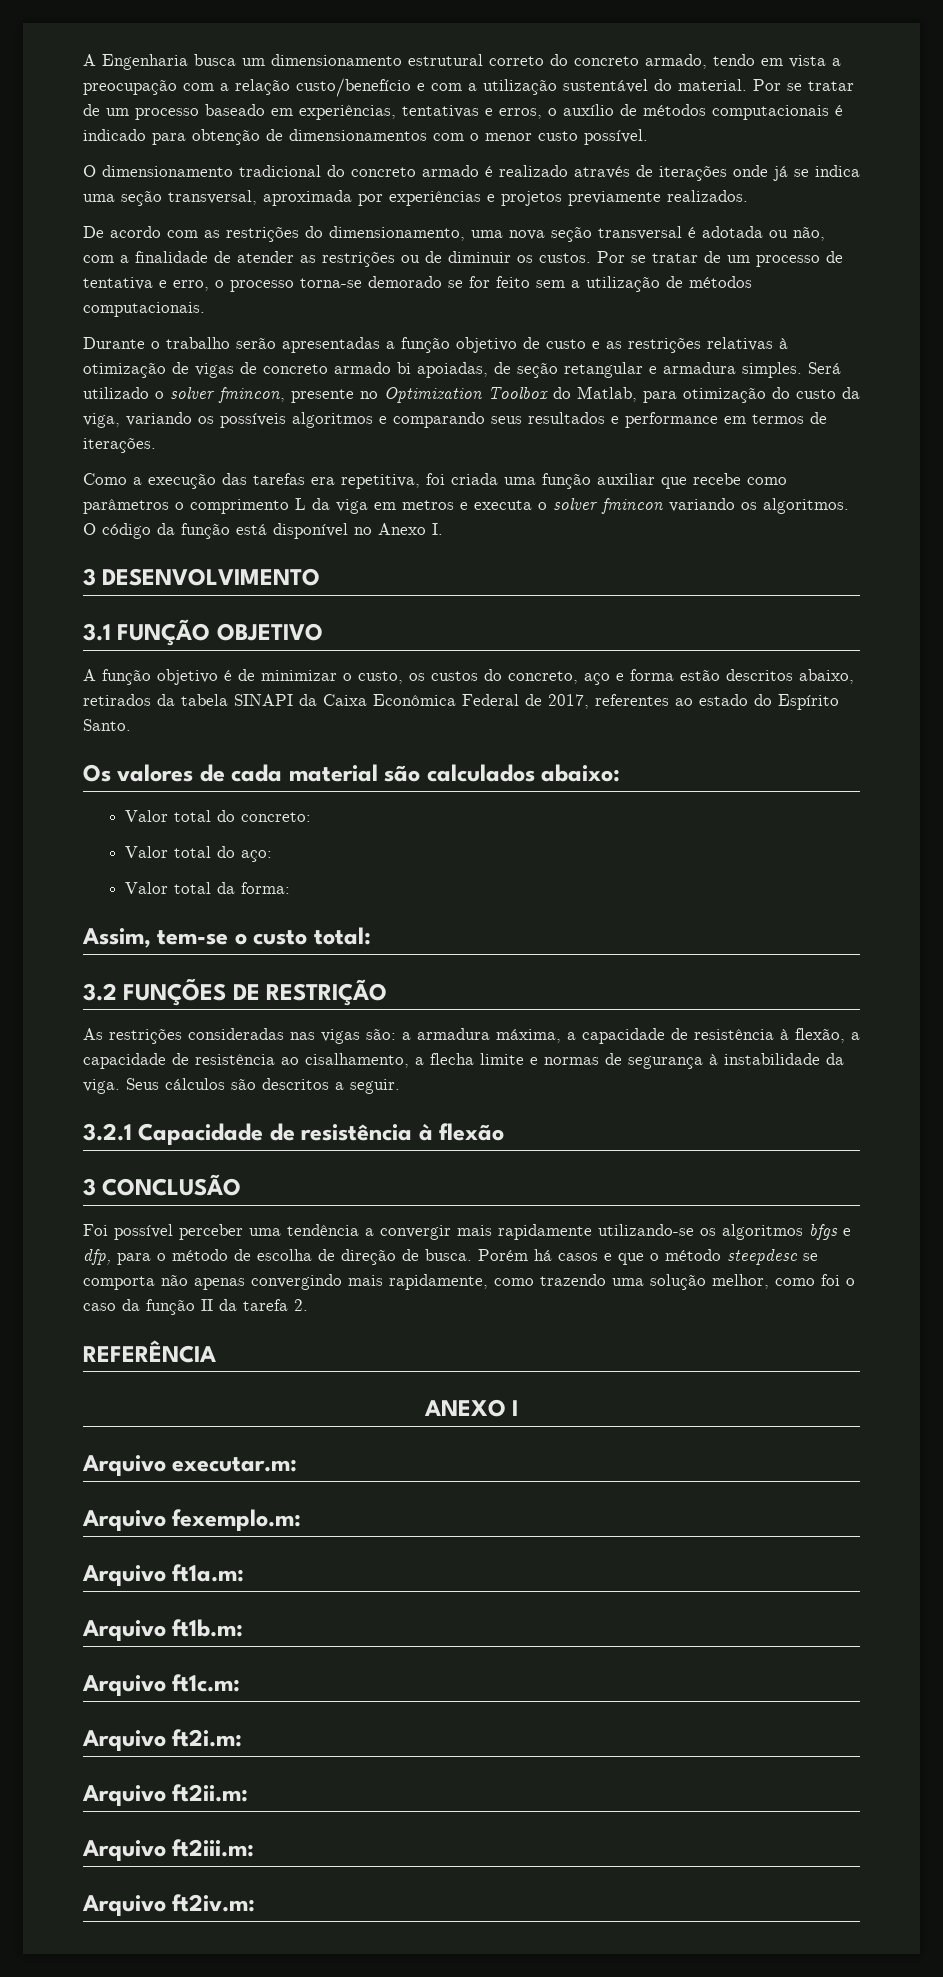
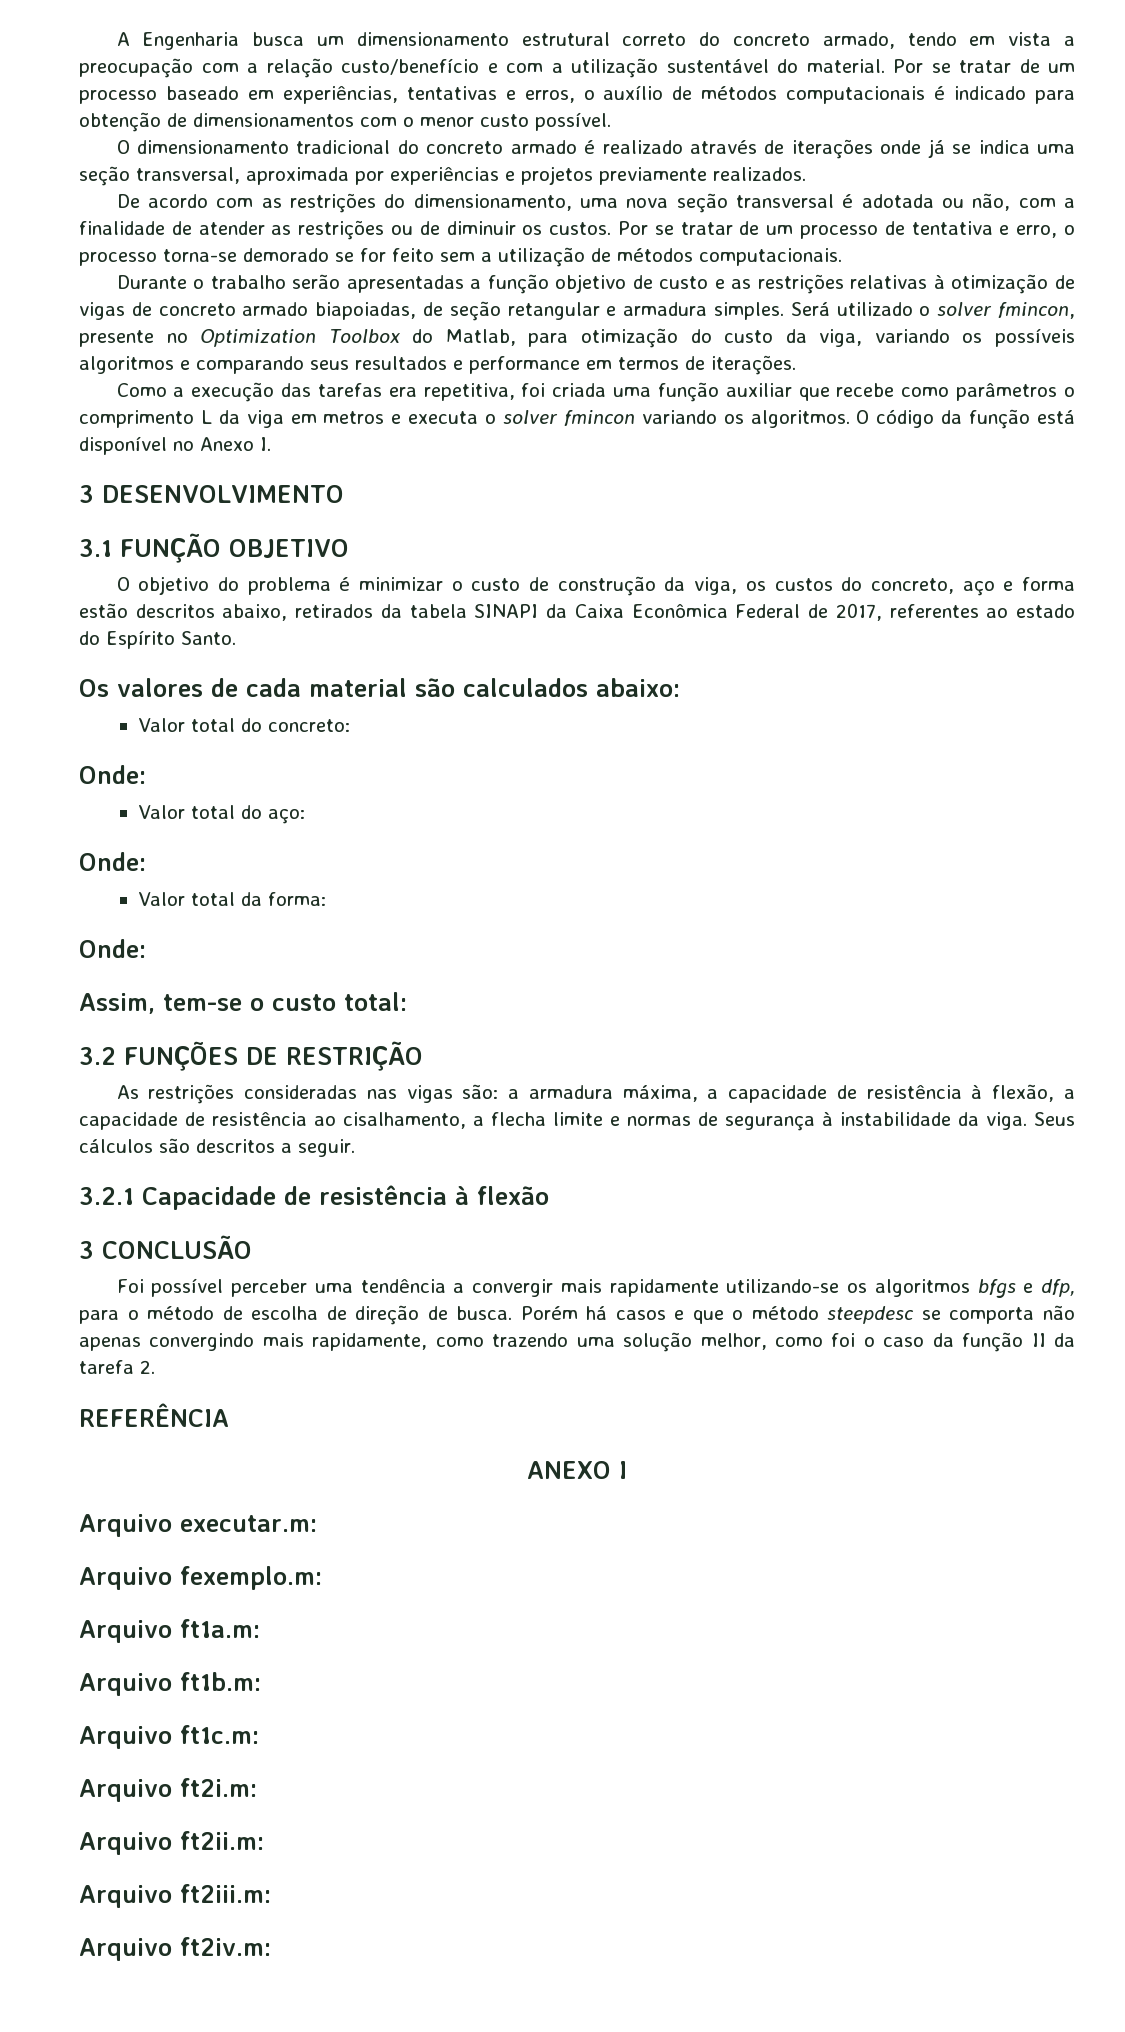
- Durante o trabalho serão apresentadas a função objetivo de custo e as restrições relativas à otimização de vigas de concreto armado bi apoiadas, de seção retangular e armadura simples.
+ Durante o trabalho serão apresentadas a função objetivo de custo e as restrições relativas à otimização de vigas de concreto armado biapoiadas, de seção retangular e armadura simples.
- A função objetivo é de minimizar o custo, os custos do concreto, aço e forma estão descritos abaixo, retirados da tabela SINAPI da Caixa Econômica Federal de 2017, referentes ao estado do Espírito Santo.
+ O objetivo do problema é minimizar o custo de construção da viga, os custos do concreto, aço e forma estão descritos abaixo, retirados da tabela SINAPI da Caixa Econômica Federal de 2017, referentes ao estado do Espírito Santo.
  Valor total do concreto:
+ Onde:
  Valor total do aço:
+ Onde:
  Valor total da forma:
+ Onde:

